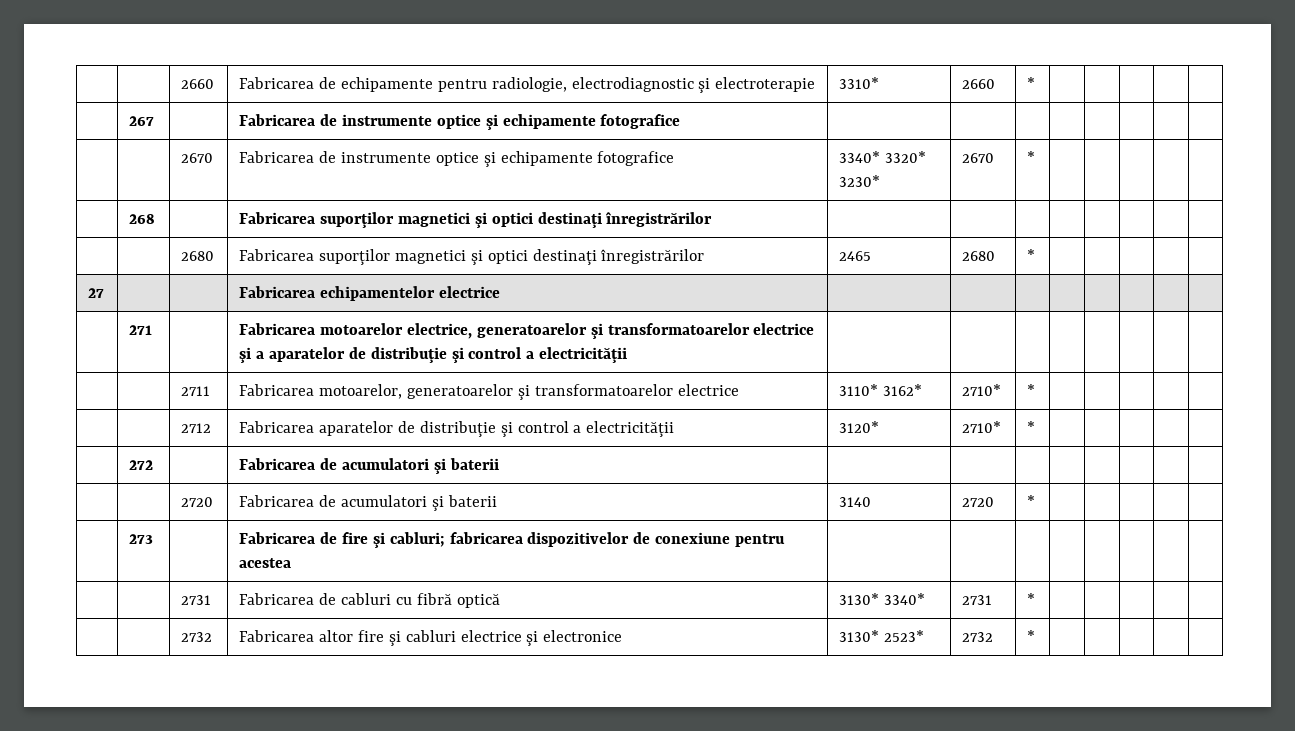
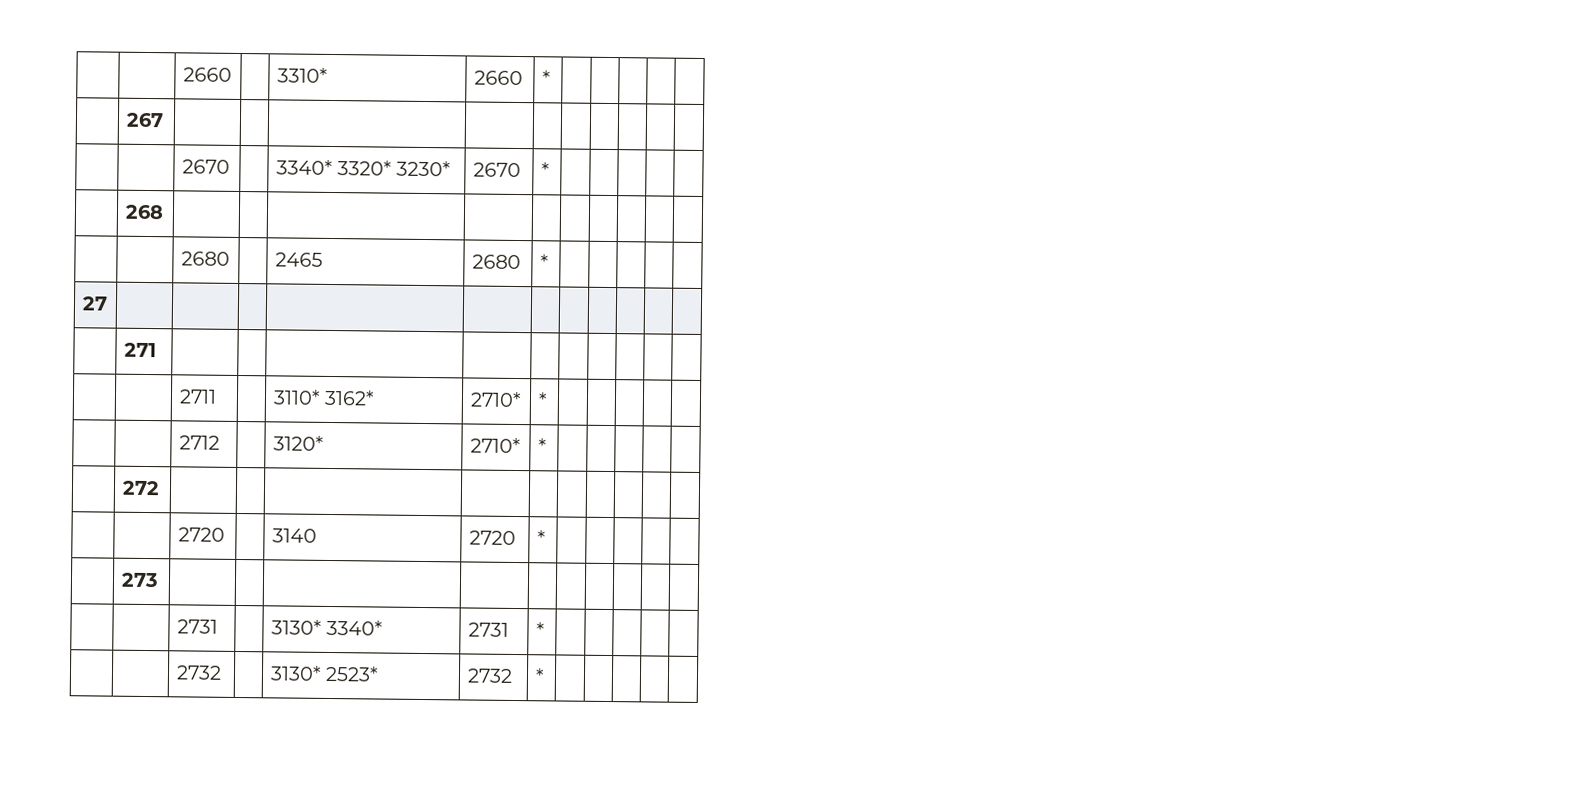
- | | 2660 | Fabricarea de echipamente pentru radiologie, electrodiagnostic şi electroterapie | 3310* | 2660 | * | | | | |
- | 267 | | Fabricarea de instrumente optice şi echipamente fotografice | | | | | | | |
- | | 2670 | Fabricarea de instrumente optice şi echipamente fotografice | 3340* 3320* 3230* | 2670 | * | | | | |
+ | | 2660 | | 3310* | 2660 | * | | | | |
+ | 267 | | | | | | | | | |
+ | | 2670 | | 3340* 3320* 3230* | 2670 | * | | | | |
- | 268 | | Fabricarea suporţilor magnetici şi optici destinaţi înregistrărilor | | | | | | | |
- | | 2680 | Fabricarea suporţilor magnetici şi optici destinaţi înregistrărilor | 2465 | 2680 | * | | | | |
- 27 | | | Fabricarea echipamentelor electrice | | | | | | | |
- | 271 | | Fabricarea motoarelor electrice, generatoarelor şi transformatoarelor electrice şi a aparatelor de distribuţie şi control a electricităţii | | | | | | | |
- | | 2711 | Fabricarea motoarelor, generatoarelor şi transformatoarelor electrice | 3110* 3162* | 2710* | * | | | | |
+ | 268 | | | | | | | | | |
+ | | 2680 | | 2465 | 2680 | * | | | | |
+ 27 | | | | | | | | | | |
+ | 271 | | | | | | | | | |
+ | | 2711 | | 3110* 3162* | 2710* | * | | | | |
- | | 2712 | Fabricarea aparatelor de distribuţie şi control a electricităţii | 3120* | 2710* | * | | | | |
- | 272 | | Fabricarea de acumulatori şi baterii | | | | | | | |
- | | 2720 | Fabricarea de acumulatori şi baterii | 3140 | 2720 | * | | | | |
- | 273 | | Fabricarea de fire şi cabluri; fabricarea dispozitivelor de conexiune pentru acestea | | | | | | | |
- | | 2731 | Fabricarea de cabluri cu fibră optică | 3130* 3340* | 2731 | * | | | | |
+ | | 2712 | | 3120* | 2710* | * | | | | |
+ | 272 | | | | | | | | | |
+ | | 2720 | | 3140 | 2720 | * | | | | |
+ | 273 | | | | | | | | | |
+ | | 2731 | | 3130* 3340* | 2731 | * | | | | |
- | | 2732 | Fabricarea altor fire şi cabluri electrice şi electronice | 3130* 2523* | 2732 | * | | | | |
+ | | 2732 | | 3130* 2523* | 2732 | * | | | | |

